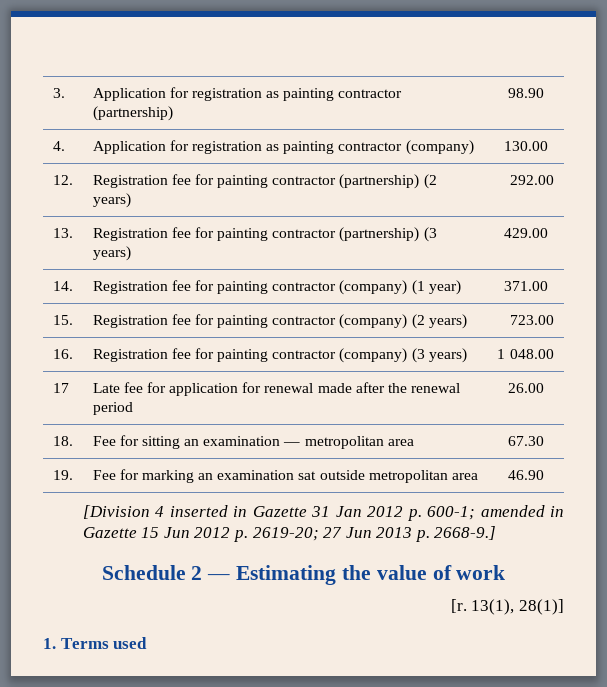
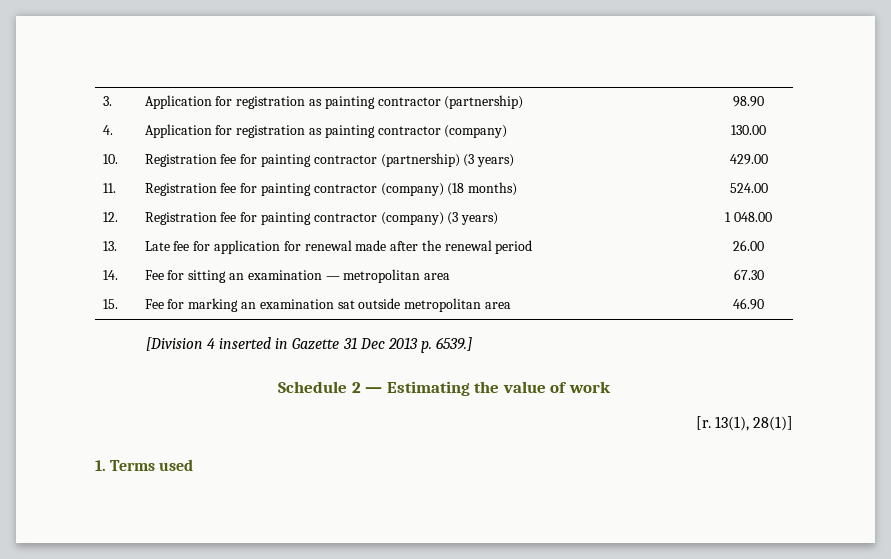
- 12. | Registration fee for painting contractor (partnership) (2 years) | 292.00
- 13. | Registration fee for painting contractor (partnership) (3 years) | 429.00
+ 10. | Registration fee for painting contractor (partnership) (3 years) | 429.00
- 14. | Registration fee for painting contractor (company) (1 year) | 371.00
- 15. | Registration fee for painting contractor (company) (2 years) | 723.00
- 16. | Registration fee for painting contractor (company) (3 years) | 1 048.00
+ 11. | Registration fee for painting contractor (company) (18 months) | 524.00
+ 12. | Registration fee for painting contractor (company) (3 years) | 1 048.00
- 17 | Late fee for application for renewal made after the renewal period | 26.00
+ 13. | Late fee for application for renewal made after the renewal period | 26.00
- 18. | Fee for sitting an examination — metropolitan area | 67.30
+ 14. | Fee for sitting an examination — metropolitan area | 67.30
- 19. | Fee for marking an examination sat outside metropolitan area | 46.90
+ 15. | Fee for marking an examination sat outside metropolitan area | 46.90
- [Division 4 inserted in Gazette 31 Jan 2012 p. 600-1; amended in Gazette 15 Jun 2012 p. 2619-20; 27 Jun 2013 p. 2668-9.]
+ [Division 4 inserted in Gazette 31 Dec 2013 p. 6539.]

